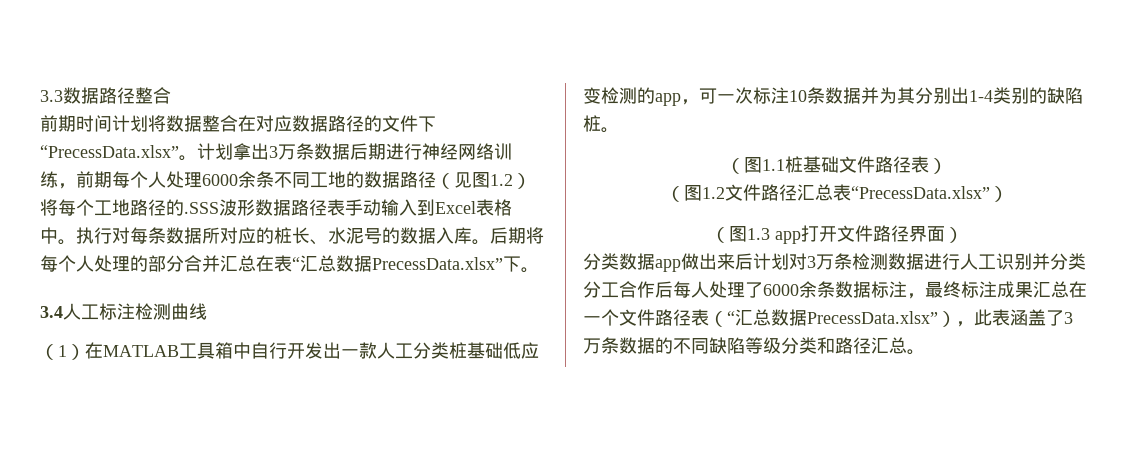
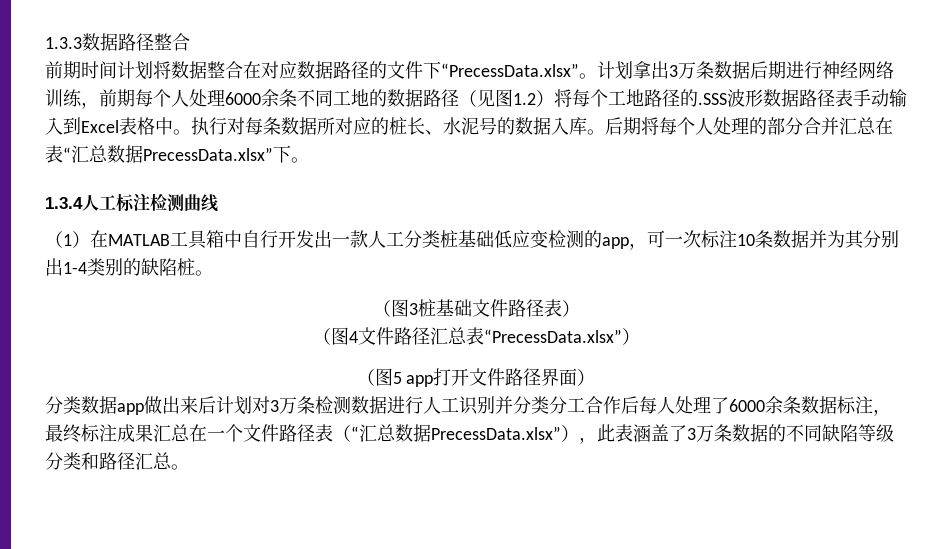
- 3.3数据路径整合
+ 1.3.3数据路径整合
- 3.4人工标注检测曲线
+ 1.3.4人工标注检测曲线
- （图1.1桩基础文件路径表）
+ （图3桩基础文件路径表）
- （图1.2文件路径汇总表“PrecessData.xlsx”）
+ （图4文件路径汇总表“PrecessData.xlsx”）
- （图1.3 app打开文件路径界面）
+ （图5 app打开文件路径界面）

